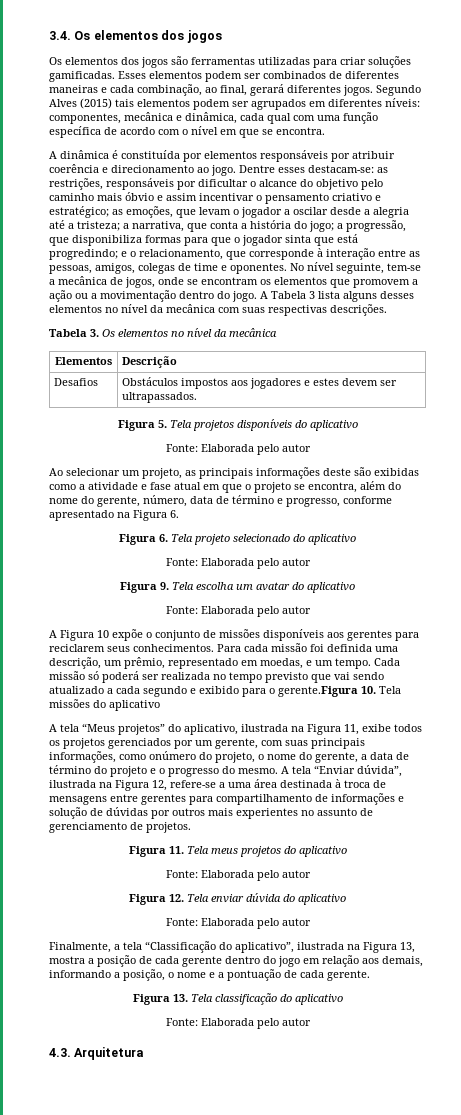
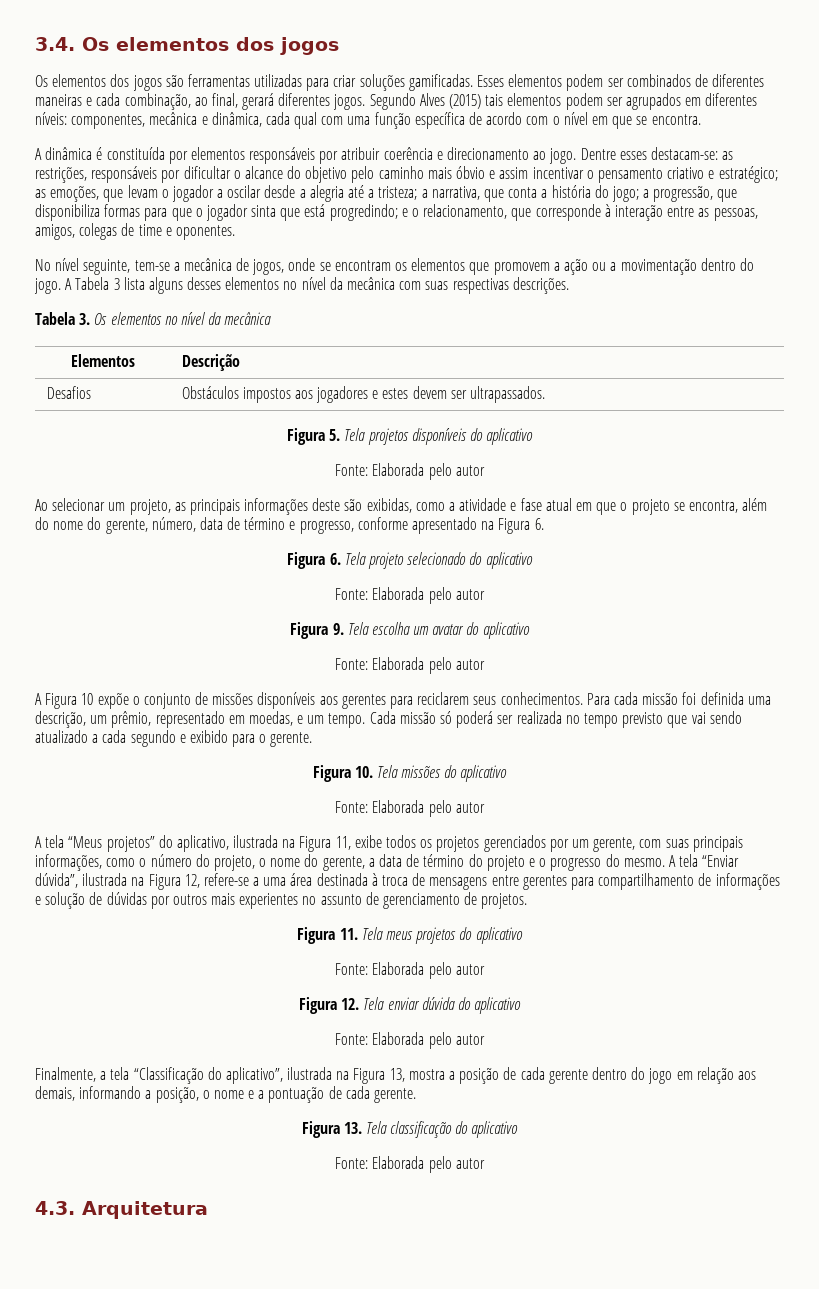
- e o relacionamento, que corresponde à interação entre as pessoas, amigos, colegas de time e oponentes. No nível seguinte, tem-se a mecânica de jogos, onde se encontram os elementos que promovem a ação ou a movimentação dentro do jogo.
+ e o relacionamento, que corresponde à interação entre as pessoas, amigos, colegas de time e oponentes.
+ No nível seguinte, tem-se a mecânica de jogos, onde se encontram os elementos que promovem a ação ou a movimentação dentro do jogo.
- Ao selecionar um projeto, as principais informações deste são exibidas como a atividade e fase atual em que o projeto se encontra, além do nome do gerente, número, data de término e progresso, conforme apresentado na Figura 6.
+ Ao selecionar um projeto, as principais informações deste são exibidas, como a atividade e fase atual em que o projeto se encontra, além do nome do gerente, número, data de término e progresso, conforme apresentado na Figura 6.
- Cada missão só poderá ser realizada no tempo previsto que vai sendo atualizado a cada segundo e exibido para o gerente.Figura 10. Tela missões do aplicativo
+ Cada missão só poderá ser realizada no tempo previsto que vai sendo atualizado a cada segundo e exibido para o gerente.
+ Figura 10. Tela missões do aplicativo
+ Fonte: Elaborada pelo autor
- A tela “Meus projetos” do aplicativo, ilustrada na Figura 11, exibe todos os projetos gerenciados por um gerente, com suas principais informações, como onúmero do projeto, o nome do gerente, a data de término do projeto e o progresso do mesmo.
+ A tela “Meus projetos” do aplicativo, ilustrada na Figura 11, exibe todos os projetos gerenciados por um gerente, com suas principais informações, como o número do projeto, o nome do gerente, a data de término do projeto e o progresso do mesmo.

